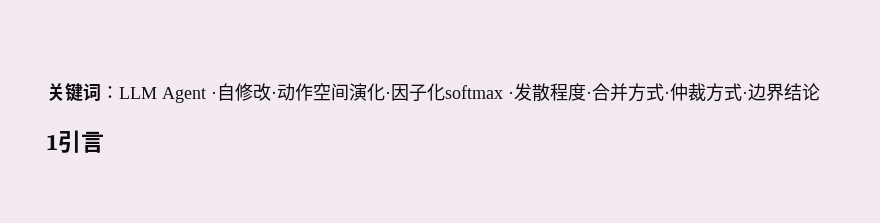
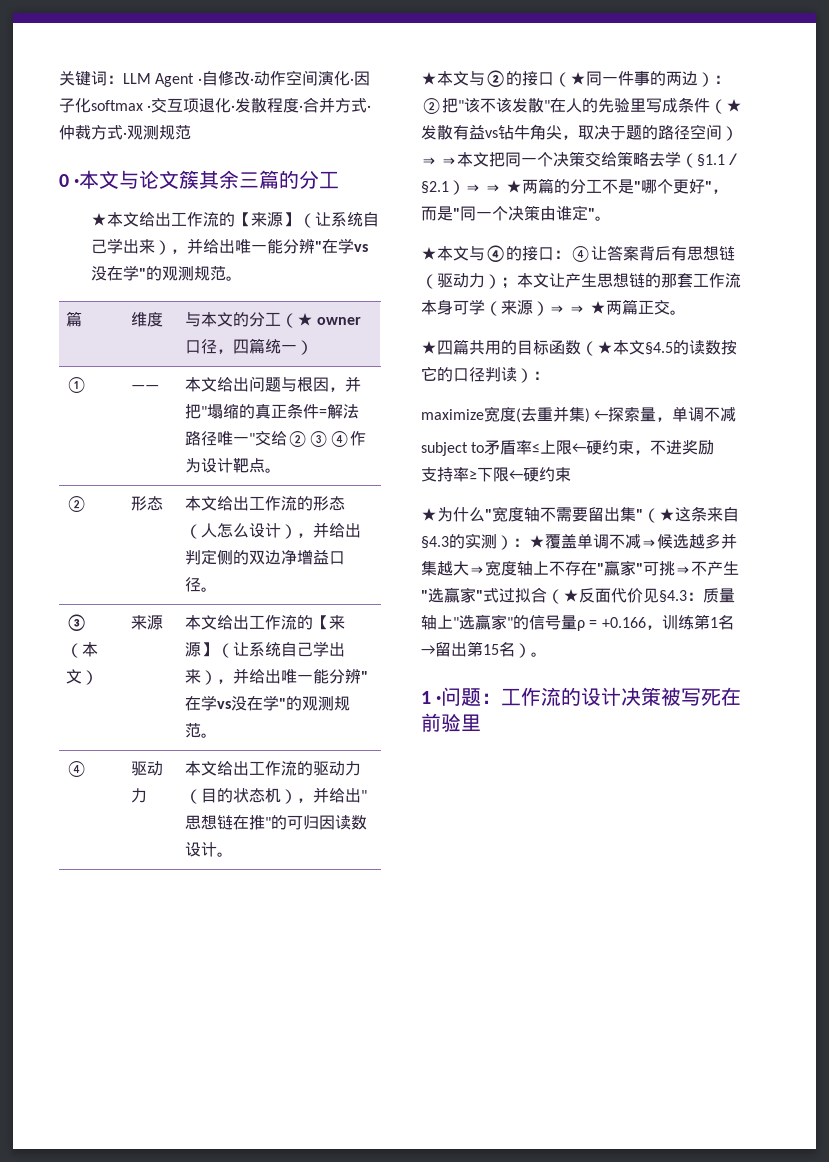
- 关键词：LLM Agent ·自修改·动作空间演化·因子化softmax ·发散程度·合并方式·仲裁方式·边界结论
- 1引言
+ 关键词：LLM Agent ·自修改·动作空间演化·因子化softmax ·交互项退化·发散程度·合并方式·仲裁方式·观测规范
+ 0 ·本文与论文簇其余三篇的分工
+ ★本文给出工作流的【来源】（让系统自己学出来），并给出唯一能分辨"在学vs没在学"的观测规范。
+ 篇 | 维度 | 与本文的分工（★ owner口径，四篇统一）
+ ① | —— | 本文给出问题与根因，并把"塌缩的真正条件=解法路径唯一"交给②③④作为设计靶点。
+ ② | 形态 | 本文给出工作流的形态（人怎么设计），并给出判定侧的双边净增益口径。
+ ③（本文） | 来源 | 本文给出工作流的【来源】（让系统自己学出来），并给出唯一能分辨"在学vs没在学"的观测规范。
+ ④ | 驱动力 | 本文给出工作流的驱动力（目的状态机），并给出"思想链在推"的可归因读数设计。
+ ★本文与②的接口（★同一件事的两边）：②把"该不该发散"在人的先验里写成条件（★发散有益vs钻牛角尖，取决于题的路径空间）⇒ ⇒本文把同一个决策交给策略去学（§1.1／§2.1）⇒ ⇒ ★两篇的分工不是"哪个更好"，而是"同一个决策由谁定"。
+ ★本文与④的接口：④让答案背后有思想链（驱动力）；本文让产生思想链的那套工作流本身可学（来源）⇒ ⇒ ★两篇正交。
+ ★四篇共用的目标函数（★本文§4.5的读数按它的口径判读）：
+ maximize宽度(去重并集) ←探索量，单调不减
+ subject to矛盾率≤上限←硬约束，不进奖励
+ 支持率≥下限←硬约束
+ ★为什么"宽度轴不需要留出集"（★这条来自§4.3的实测）：★覆盖单调不减⇒候选越多并集越大⇒宽度轴上不存在"赢家"可挑⇒不产生"选赢家"式过拟合（★反面代价见§4.3：质量轴上"选赢家"的信号量ρ = +0.166，训练第1名→留出第15名）。
+ 1 ·问题：工作流的设计决策被写死在前验里

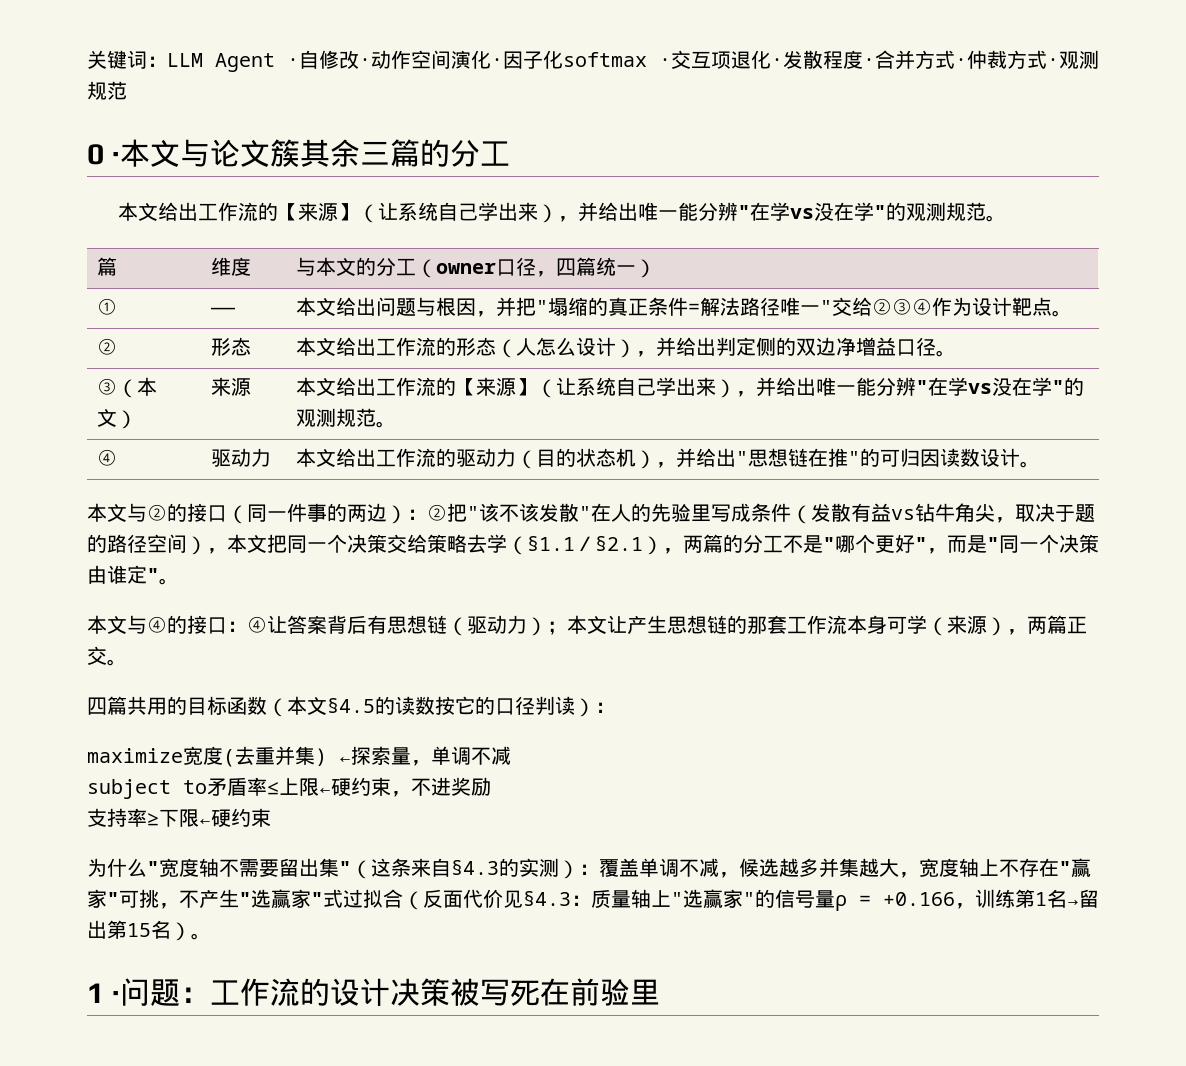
  0 ·本文与论文簇其余三篇的分工
- ★本文给出工作流的【来源】（让系统自己学出来），并给出唯一能分辨"在学vs没在学"的观测规范。
+ 本文给出工作流的【来源】（让系统自己学出来），并给出唯一能分辨"在学vs没在学"的观测规范。
- 篇 | 维度 | 与本文的分工（★ owner口径，四篇统一）
+ 篇 | 维度 | 与本文的分工（owner口径，四篇统一）
- ★本文与②的接口（★同一件事的两边）：②把"该不该发散"在人的先验里写成条件（★发散有益vs钻牛角尖，取决于题的路径空间）⇒ ⇒本文把同一个决策交给策略去学（§1.1／§2.1）⇒ ⇒ ★两篇的分工不是"哪个更好"，而是"同一个决策由谁定"。
+ 本文与②的接口（同一件事的两边）：②把"该不该发散"在人的先验里写成条件（发散有益vs钻牛角尖，取决于题的路径空间），本文把同一个决策交给策略去学（§1.1／§2.1），两篇的分工不是"哪个更好"，而是"同一个决策由谁定"。
- ★本文与④的接口：④让答案背后有思想链（驱动力）；本文让产生思想链的那套工作流本身可学（来源）⇒ ⇒ ★两篇正交。
+ 本文与④的接口：④让答案背后有思想链（驱动力）；本文让产生思想链的那套工作流本身可学（来源），两篇正交。
- ★四篇共用的目标函数（★本文§4.5的读数按它的口径判读）：
+ 四篇共用的目标函数（本文§4.5的读数按它的口径判读）：
- ★为什么"宽度轴不需要留出集"（★这条来自§4.3的实测）：★覆盖单调不减⇒候选越多并集越大⇒宽度轴上不存在"赢家"可挑⇒不产生"选赢家"式过拟合（★反面代价见§4.3：质量轴上"选赢家"的信号量ρ = +0.166，训练第1名→留出第15名）。
+ 为什么"宽度轴不需要留出集"（这条来自§4.3的实测）：覆盖单调不减，候选越多并集越大，宽度轴上不存在"赢家"可挑，不产生"选赢家"式过拟合（反面代价见§4.3：质量轴上"选赢家"的信号量ρ = +0.166，训练第1名→留出第15名）。

